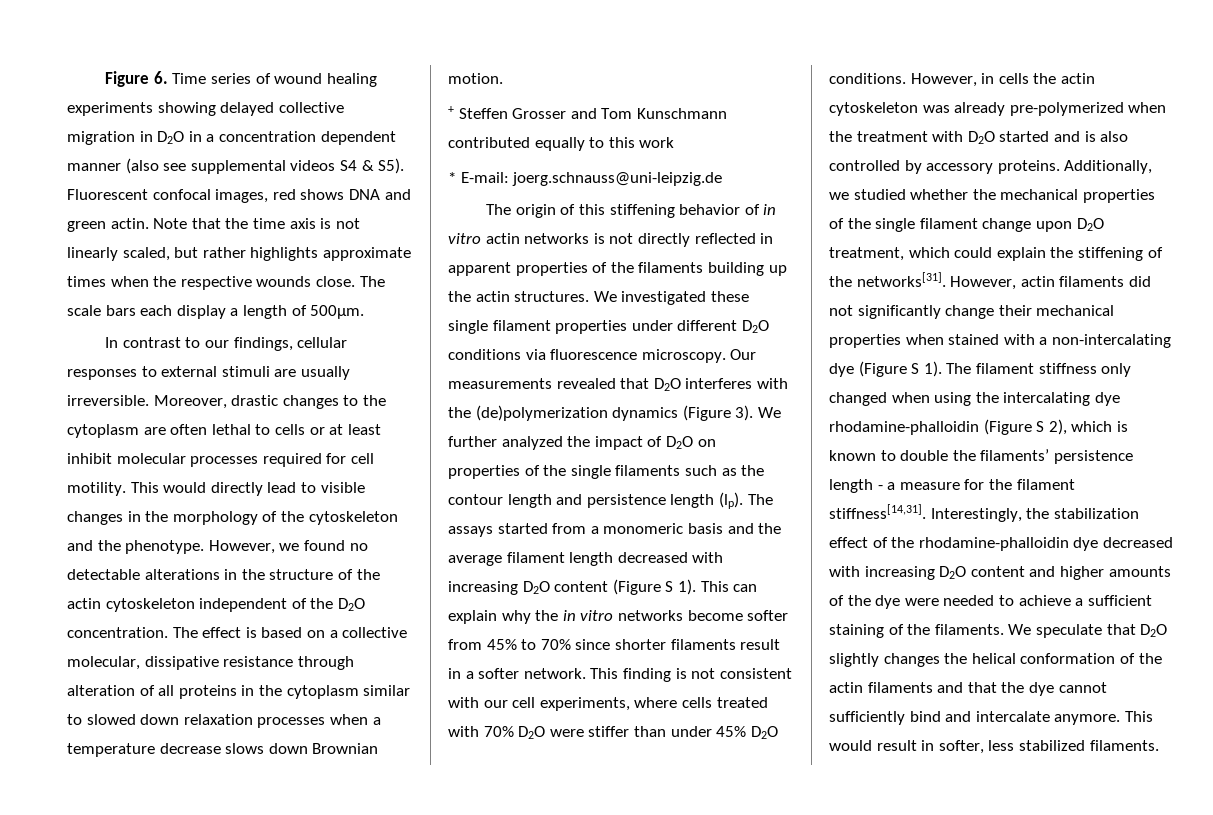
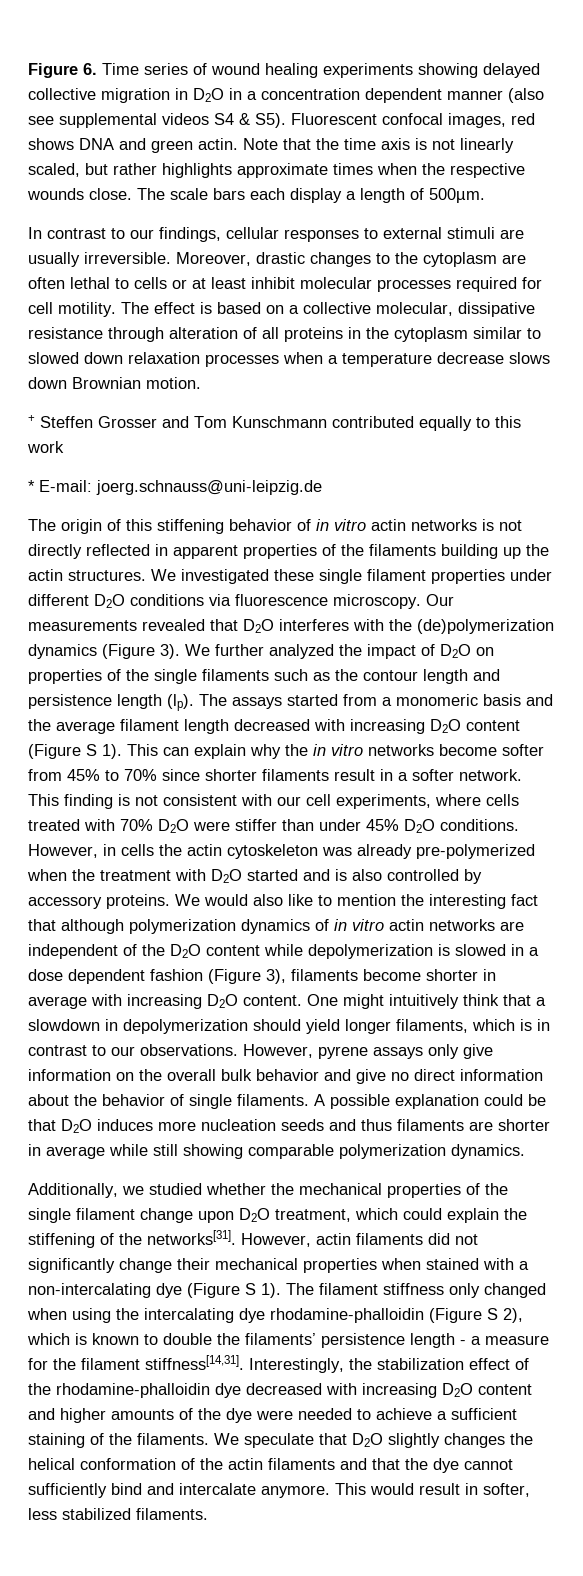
- This would directly lead to visible changes in the morphology of the cytoskeleton and the phenotype. However, we found no detectable alterations in the structure of the actin cytoskeleton independent of the D2O concentration.
- However, in cells the actin cytoskeleton was already pre-polymerized when the treatment with D2O started and is also controlled by accessory proteins. Additionally, we studied whether the mechanical properties of the single filament change upon D2O treatment, which could explain the stiffening of the networks[31].
+ However, in cells the actin cytoskeleton was already pre-polymerized when the treatment with D2O started and is also controlled by accessory proteins. We would also like to mention the interesting fact that although polymerization dynamics of in vitro actin networks are independent of the D2O content while depolymerization is slowed in a dose dependent fashion (Figure 3), filaments become shorter in average with increasing D2O content. One might intuitively think that a slowdown in depolymerization should yield longer filaments, which is in contrast to our observations. However, pyrene assays only give information on the overall bulk behavior and give no direct information about the behavior of single filaments. A possible explanation could be that D2O induces more nucleation seeds and thus filaments are shorter in average while still showing comparable polymerization dynamics.
+ Additionally, we studied whether the mechanical properties of the single filament change upon D2O treatment, which could explain the stiffening of the networks[31].

